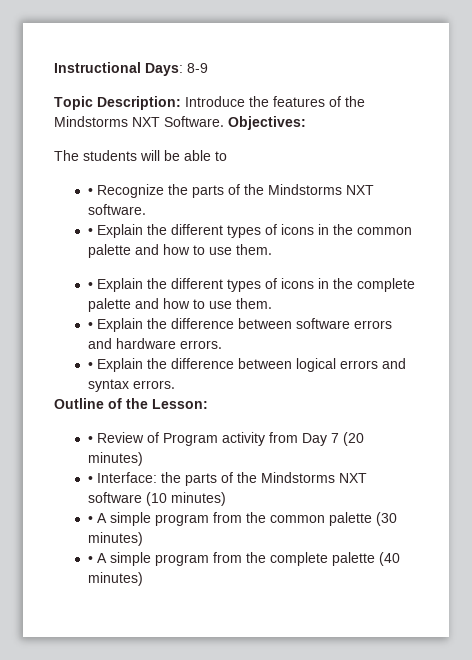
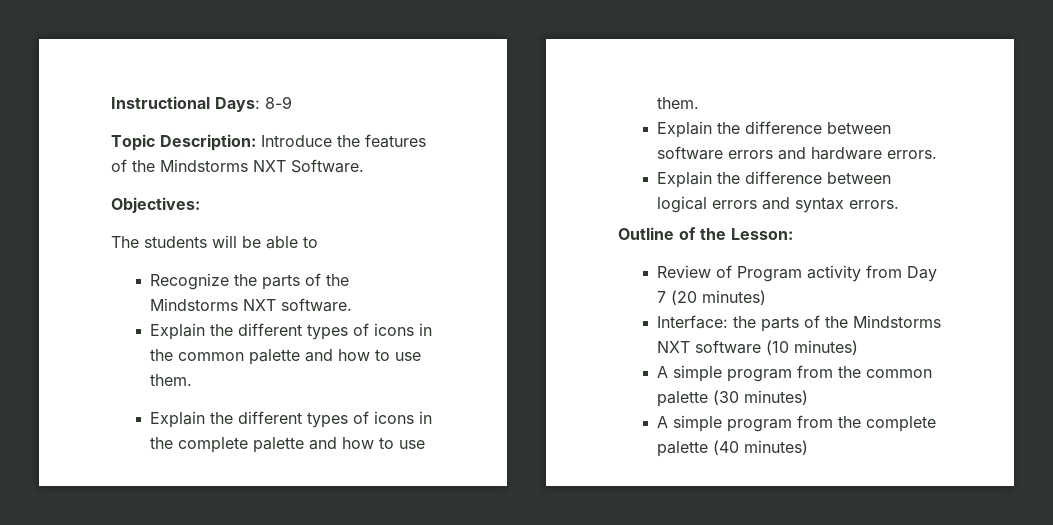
- Topic Description: Introduce the features of the Mindstorms NXT Software. Objectives:
+ Topic Description: Introduce the features of the Mindstorms NXT Software.
+ Objectives:
- • Recognize the parts of the Mindstorms NXT software.
+ Recognize the parts of the Mindstorms NXT software.
- • Explain the different types of icons in the common palette and how to use them.
+ Explain the different types of icons in the common palette and how to use them.
- • Explain the different types of icons in the complete palette and how to use them.
+ Explain the different types of icons in the complete palette and how to use them.
- • Explain the difference between software errors and hardware errors.
+ Explain the difference between software errors and hardware errors.
- • Explain the difference between logical errors and syntax errors.
+ Explain the difference between logical errors and syntax errors.
- • Review of Program activity from Day 7 (20 minutes)
+ Review of Program activity from Day 7 (20 minutes)
- • Interface: the parts of the Mindstorms NXT software (10 minutes)
+ Interface: the parts of the Mindstorms NXT software (10 minutes)
- • A simple program from the common palette (30 minutes)
+ A simple program from the common palette (30 minutes)
- • A simple program from the complete palette (40 minutes)
+ A simple program from the complete palette (40 minutes)

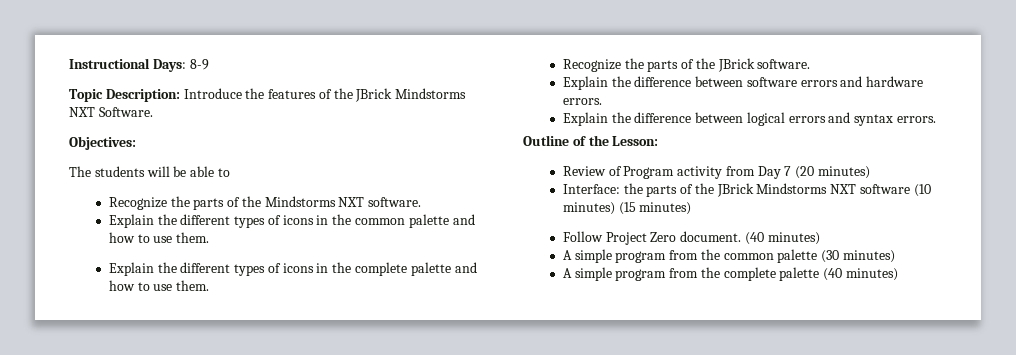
- Topic Description: Introduce the features of the Mindstorms NXT Software.
+ Topic Description: Introduce the features of the JBrick Mindstorms NXT Software.
+ Recognize the parts of the JBrick software.
- Interface: the parts of the Mindstorms NXT software (10 minutes)
+ Interface: the parts of the JBrick Mindstorms NXT software (10 minutes) (15 minutes)
+ Follow Project Zero document. (40 minutes)

